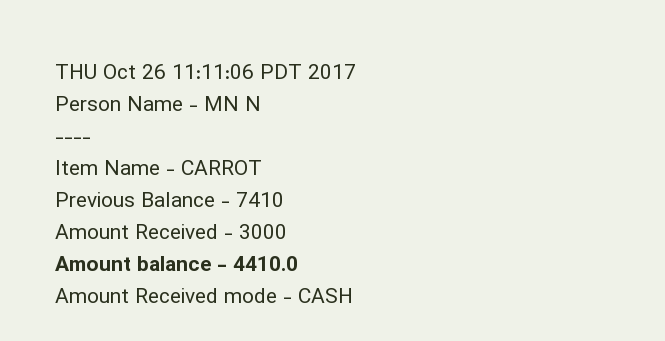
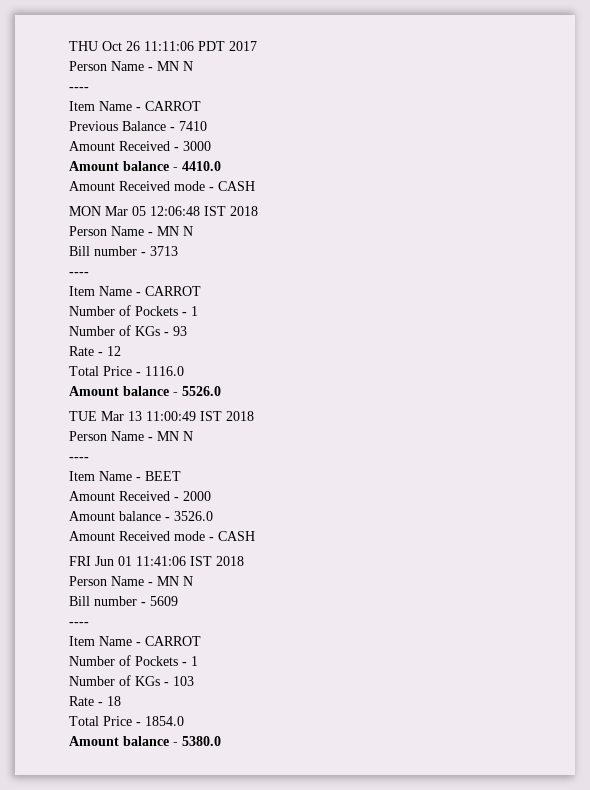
+ MON Mar 05 12:06:48 IST 2018
+ Person Name - MN N
+ Bill number - 3713
+ ----
+ Item Name - CARROT
+ Number of Pockets - 1
+ Number of KGs - 93
+ Rate - 12
+ Total Price - 1116.0
+ Amount balance - 5526.0
+ TUE Mar 13 11:00:49 IST 2018
+ Person Name - MN N
+ ----
+ Item Name - BEET
+ Amount Received - 2000
+ Amount balance - 3526.0
+ Amount Received mode - CASH
+ FRI Jun 01 11:41:06 IST 2018
+ Person Name - MN N
+ Bill number - 5609
+ ----
+ Item Name - CARROT
+ Number of Pockets - 1
+ Number of KGs - 103
+ Rate - 18
+ Total Price - 1854.0
+ Amount balance - 5380.0

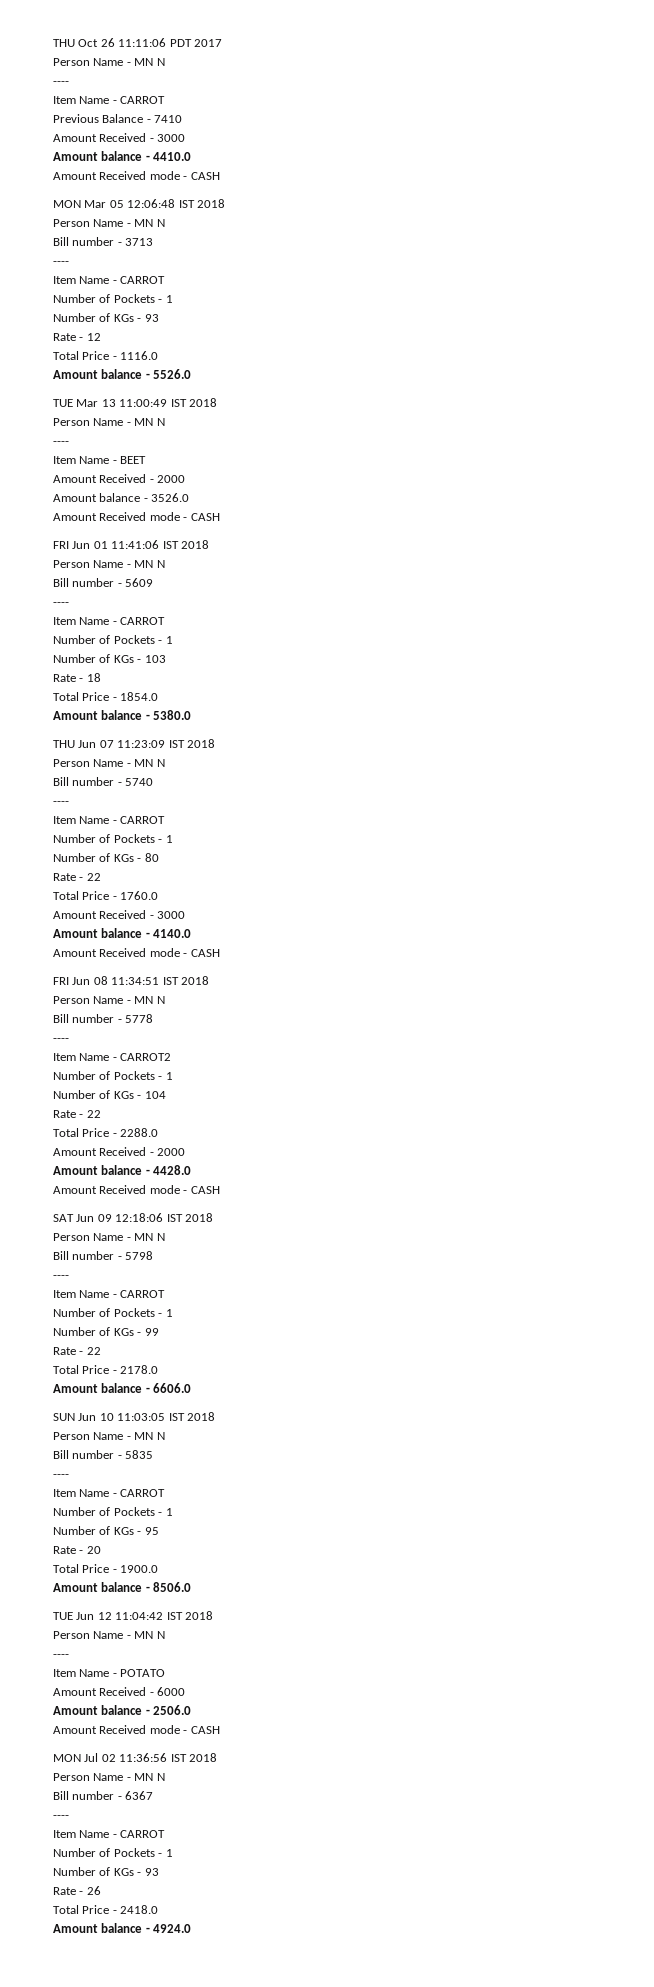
+ THU Jun 07 11:23:09 IST 2018
+ Person Name - MN N
+ Bill number - 5740
+ ----
+ Item Name - CARROT
+ Number of Pockets - 1
+ Number of KGs - 80
+ Rate - 22
+ Total Price - 1760.0
+ Amount Received - 3000
+ Amount balance - 4140.0
+ Amount Received mode - CASH
+ FRI Jun 08 11:34:51 IST 2018
+ Person Name - MN N
+ Bill number - 5778
+ ----
+ Item Name - CARROT2
+ Number of Pockets - 1
+ Number of KGs - 104
+ Rate - 22
+ Total Price - 2288.0
+ Amount Received - 2000
+ Amount balance - 4428.0
+ Amount Received mode - CASH
+ SAT Jun 09 12:18:06 IST 2018
+ Person Name - MN N
+ Bill number - 5798
+ ----
+ Item Name - CARROT
+ Number of Pockets - 1
+ Number of KGs - 99
+ Rate - 22
+ Total Price - 2178.0
+ Amount balance - 6606.0
+ SUN Jun 10 11:03:05 IST 2018
+ Person Name - MN N
+ Bill number - 5835
+ ----
+ Item Name - CARROT
+ Number of Pockets - 1
+ Number of KGs - 95
+ Rate - 20
+ Total Price - 1900.0
+ Amount balance - 8506.0
+ TUE Jun 12 11:04:42 IST 2018
+ Person Name - MN N
+ ----
+ Item Name - POTATO
+ Amount Received - 6000
+ Amount balance - 2506.0
+ Amount Received mode - CASH
+ MON Jul 02 11:36:56 IST 2018
+ Person Name - MN N
+ Bill number - 6367
+ ----
+ Item Name - CARROT
+ Number of Pockets - 1
+ Number of KGs - 93
+ Rate - 26
+ Total Price - 2418.0
+ Amount balance - 4924.0

